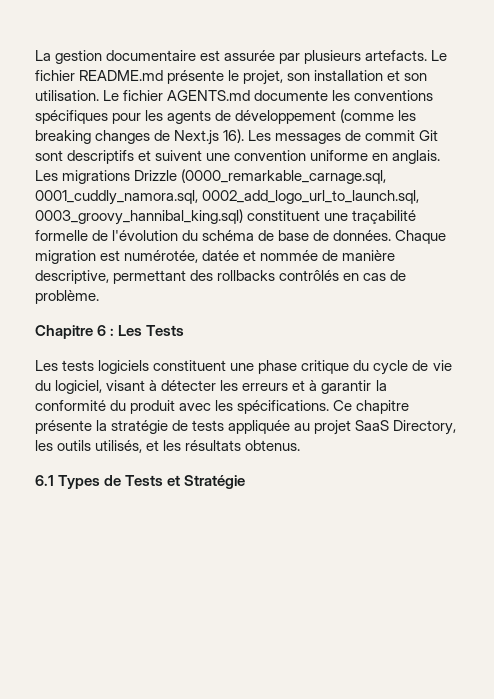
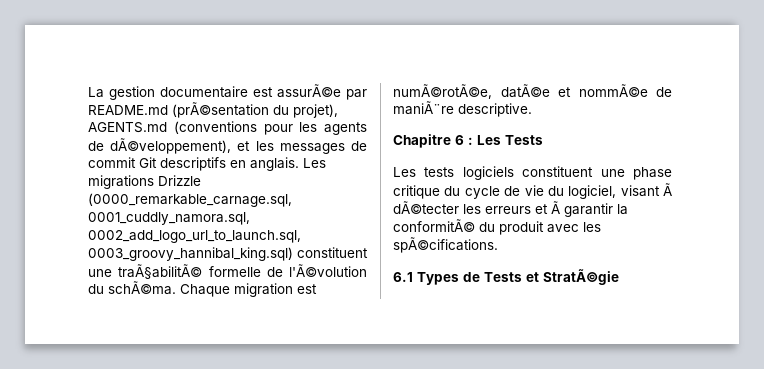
- La gestion documentaire est assurée par plusieurs artefacts. Le fichier README.md présente le projet, son installation et son utilisation. Le fichier AGENTS.md documente les conventions spécifiques pour les agents de développement (comme les breaking changes de Next.js 16). Les messages de commit Git sont descriptifs et suivent une convention uniforme en anglais.
+ La gestion documentaire est assurÃ©e par README.md (prÃ©sentation du projet), AGENTS.md (conventions pour les agents de dÃ©veloppement), et les messages de commit Git descriptifs en anglais.
- Les migrations Drizzle (0000_remarkable_carnage.sql, 0001_cuddly_namora.sql, 0002_add_logo_url_to_launch.sql, 0003_groovy_hannibal_king.sql) constituent une traçabilité formelle de l'évolution du schéma de base de données. Chaque migration est numérotée, datée et nommée de manière descriptive, permettant des rollbacks contrôlés en cas de problème.
+ Les migrations Drizzle (0000_remarkable_carnage.sql, 0001_cuddly_namora.sql, 0002_add_logo_url_to_launch.sql, 0003_groovy_hannibal_king.sql) constituent une traÃ§abilitÃ© formelle de l'Ã©volution du schÃ©ma. Chaque migration est numÃ©rotÃ©e, datÃ©e et nommÃ©e de maniÃ¨re descriptive.
- Les tests logiciels constituent une phase critique du cycle de vie du logiciel, visant à détecter les erreurs et à garantir la conformité du produit avec les spécifications. Ce chapitre présente la stratégie de tests appliquée au projet SaaS Directory, les outils utilisés, et les résultats obtenus.
+ Les tests logiciels constituent une phase critique du cycle de vie du logiciel, visant Ã dÃ©tecter les erreurs et Ã garantir la conformitÃ© du produit avec les spÃ©cifications.
- 6.1 Types de Tests et Stratégie
+ 6.1 Types de Tests et StratÃ©gie

